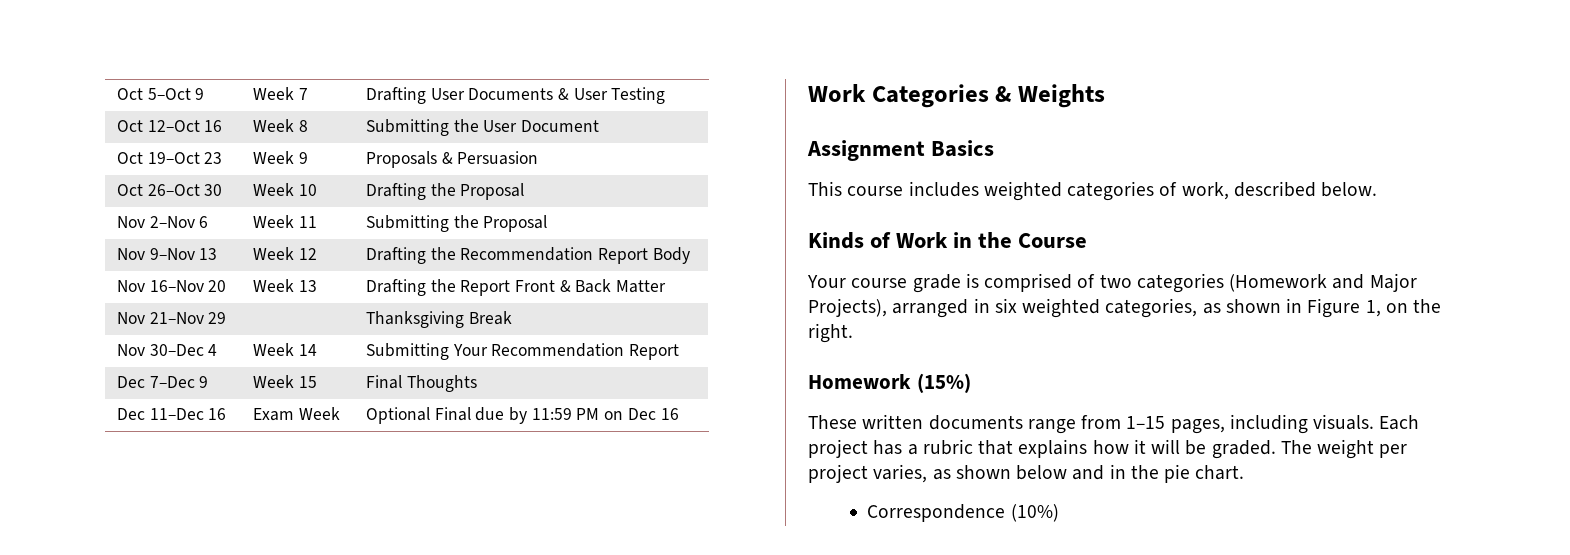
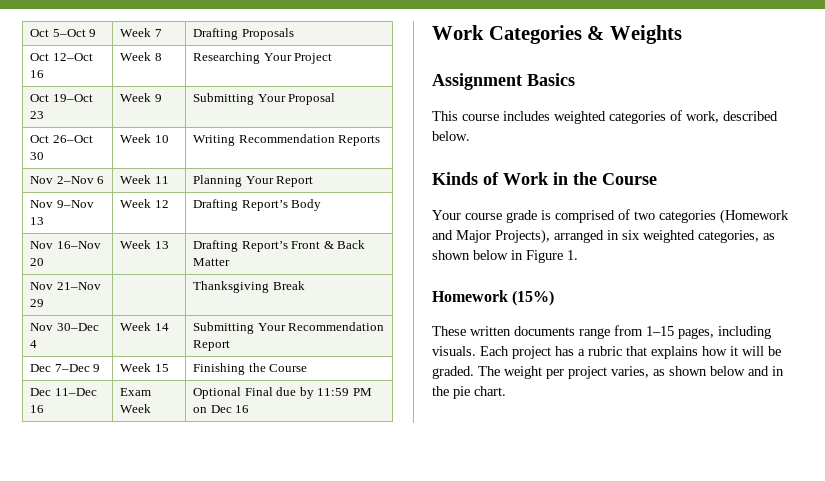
- Oct 5–Oct 9 | Week 7 | Drafting User Documents & User Testing
+ Oct 5–Oct 9 | Week 7 | Drafting Proposals
- Oct 12–Oct 16 | Week 8 | Submitting the User Document
+ Oct 12–Oct 16 | Week 8 | Researching Your Project
- Oct 19–Oct 23 | Week 9 | Proposals & Persuasion
+ Oct 19–Oct 23 | Week 9 | Submitting Your Proposal
- Oct 26–Oct 30 | Week 10 | Drafting the Proposal
+ Oct 26–Oct 30 | Week 10 | Writing Recommendation Reports
- Nov 2–Nov 6 | Week 11 | Submitting the Proposal
+ Nov 2–Nov 6 | Week 11 | Planning Your Report
- Nov 9–Nov 13 | Week 12 | Drafting the Recommendation Report Body
+ Nov 9–Nov 13 | Week 12 | Drafting Report’s Body
- Nov 16–Nov 20 | Week 13 | Drafting the Report Front & Back Matter
+ Nov 16–Nov 20 | Week 13 | Drafting Report’s Front & Back Matter
- Dec 7–Dec 9 | Week 15 | Final Thoughts
+ Dec 7–Dec 9 | Week 15 | Finishing the Course
- Your course grade is comprised of two categories (Homework and Major Projects), arranged in six weighted categories, as shown in Figure 1, on the right.
+ Your course grade is comprised of two categories (Homework and Major Projects), arranged in six weighted categories, as shown below in Figure 1.
- Correspondence (10%)

